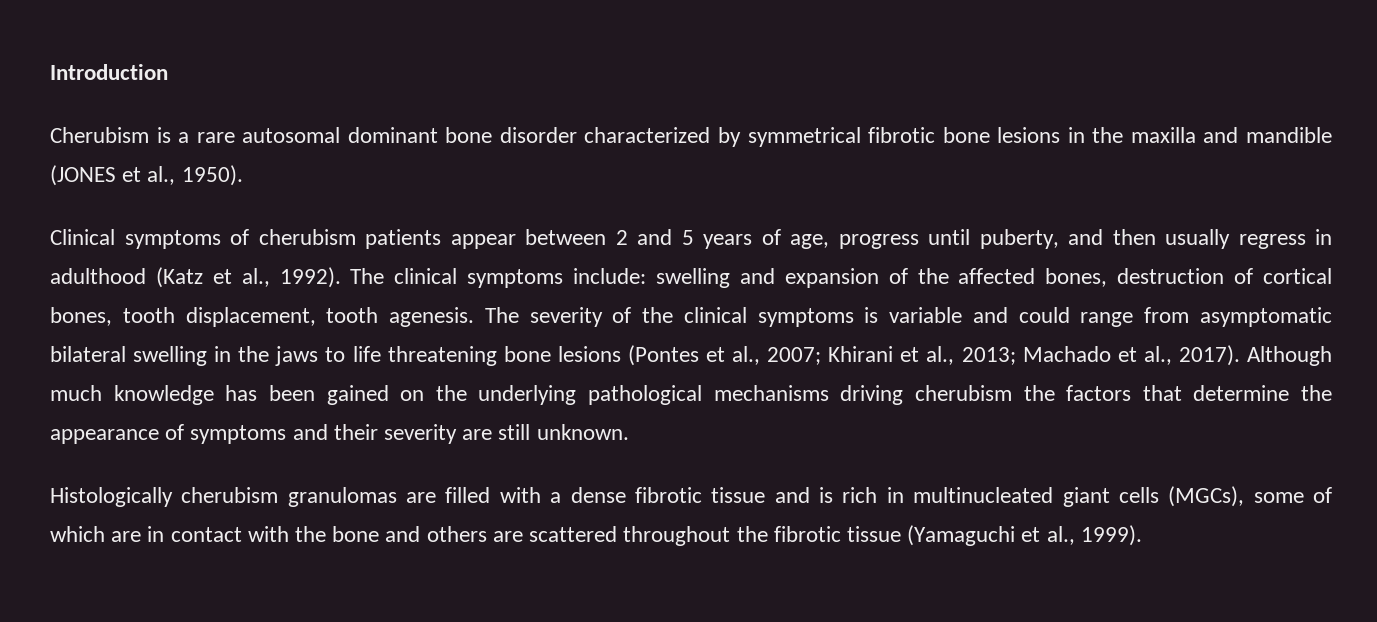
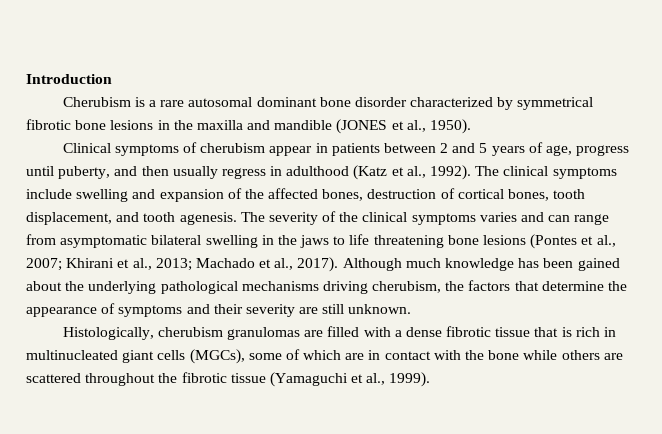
- Clinical symptoms of cherubism patients appear between 2 and 5 years of age, progress until puberty, and then usually regress in adulthood (Katz et al., 1992).
+ Clinical symptoms of cherubism appear in patients between 2 and 5 years of age, progress until puberty, and then usually regress in adulthood (Katz et al., 1992).
- The clinical symptoms include: swelling and expansion of the affected bones, destruction of cortical bones, tooth displacement, tooth agenesis.
+ The clinical symptoms include swelling and expansion of the affected bones, destruction of cortical bones, tooth displacement, and tooth agenesis.
- The severity of the clinical symptoms is variable and could range from asymptomatic bilateral swelling in the jaws to life threatening bone lesions (Pontes et al., 2007; Khirani et al., 2013; Machado et al., 2017).
+ The severity of the clinical symptoms varies and can range from asymptomatic bilateral swelling in the jaws to life threatening bone lesions (Pontes et al., 2007; Khirani et al., 2013; Machado et al., 2017).
- Although much knowledge has been gained on the underlying pathological mechanisms driving cherubism the factors that determine the appearance of symptoms and their severity are still unknown.
+ Although much knowledge has been gained about the underlying pathological mechanisms driving cherubism, the factors that determine the appearance of symptoms and their severity are still unknown.
- Histologically cherubism granulomas are filled with a dense fibrotic tissue and is rich in multinucleated giant cells (MGCs), some of which are in contact with the bone and others are scattered throughout the fibrotic tissue (Yamaguchi et al., 1999).
+ Histologically, cherubism granulomas are filled with a dense fibrotic tissue that is rich in multinucleated giant cells (MGCs), some of which are in contact with the bone while others are scattered throughout the fibrotic tissue (Yamaguchi et al., 1999).

